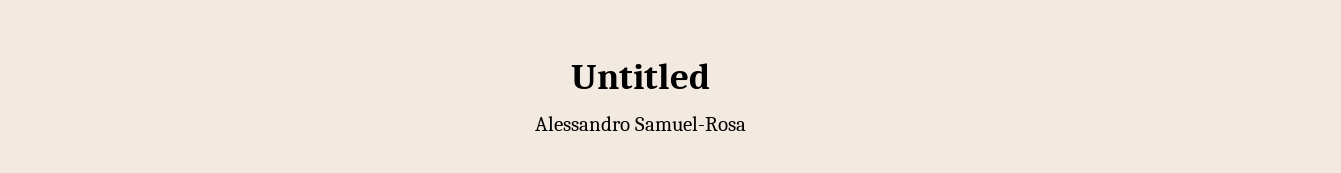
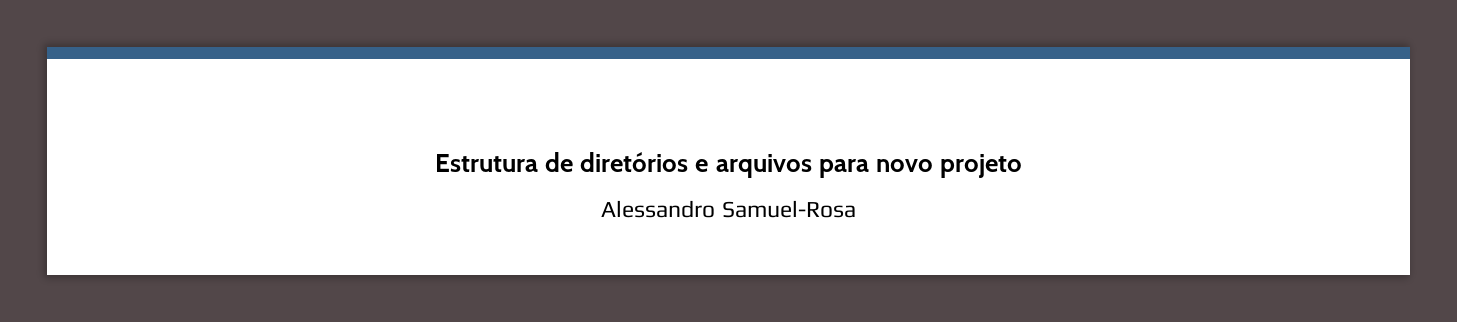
- Untitled
+ Estrutura de diretórios e arquivos para novo projeto

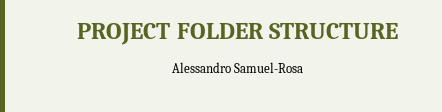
- Estrutura de diretórios e arquivos para novo projeto
+ PROJECT FOLDER STRUCTURE

